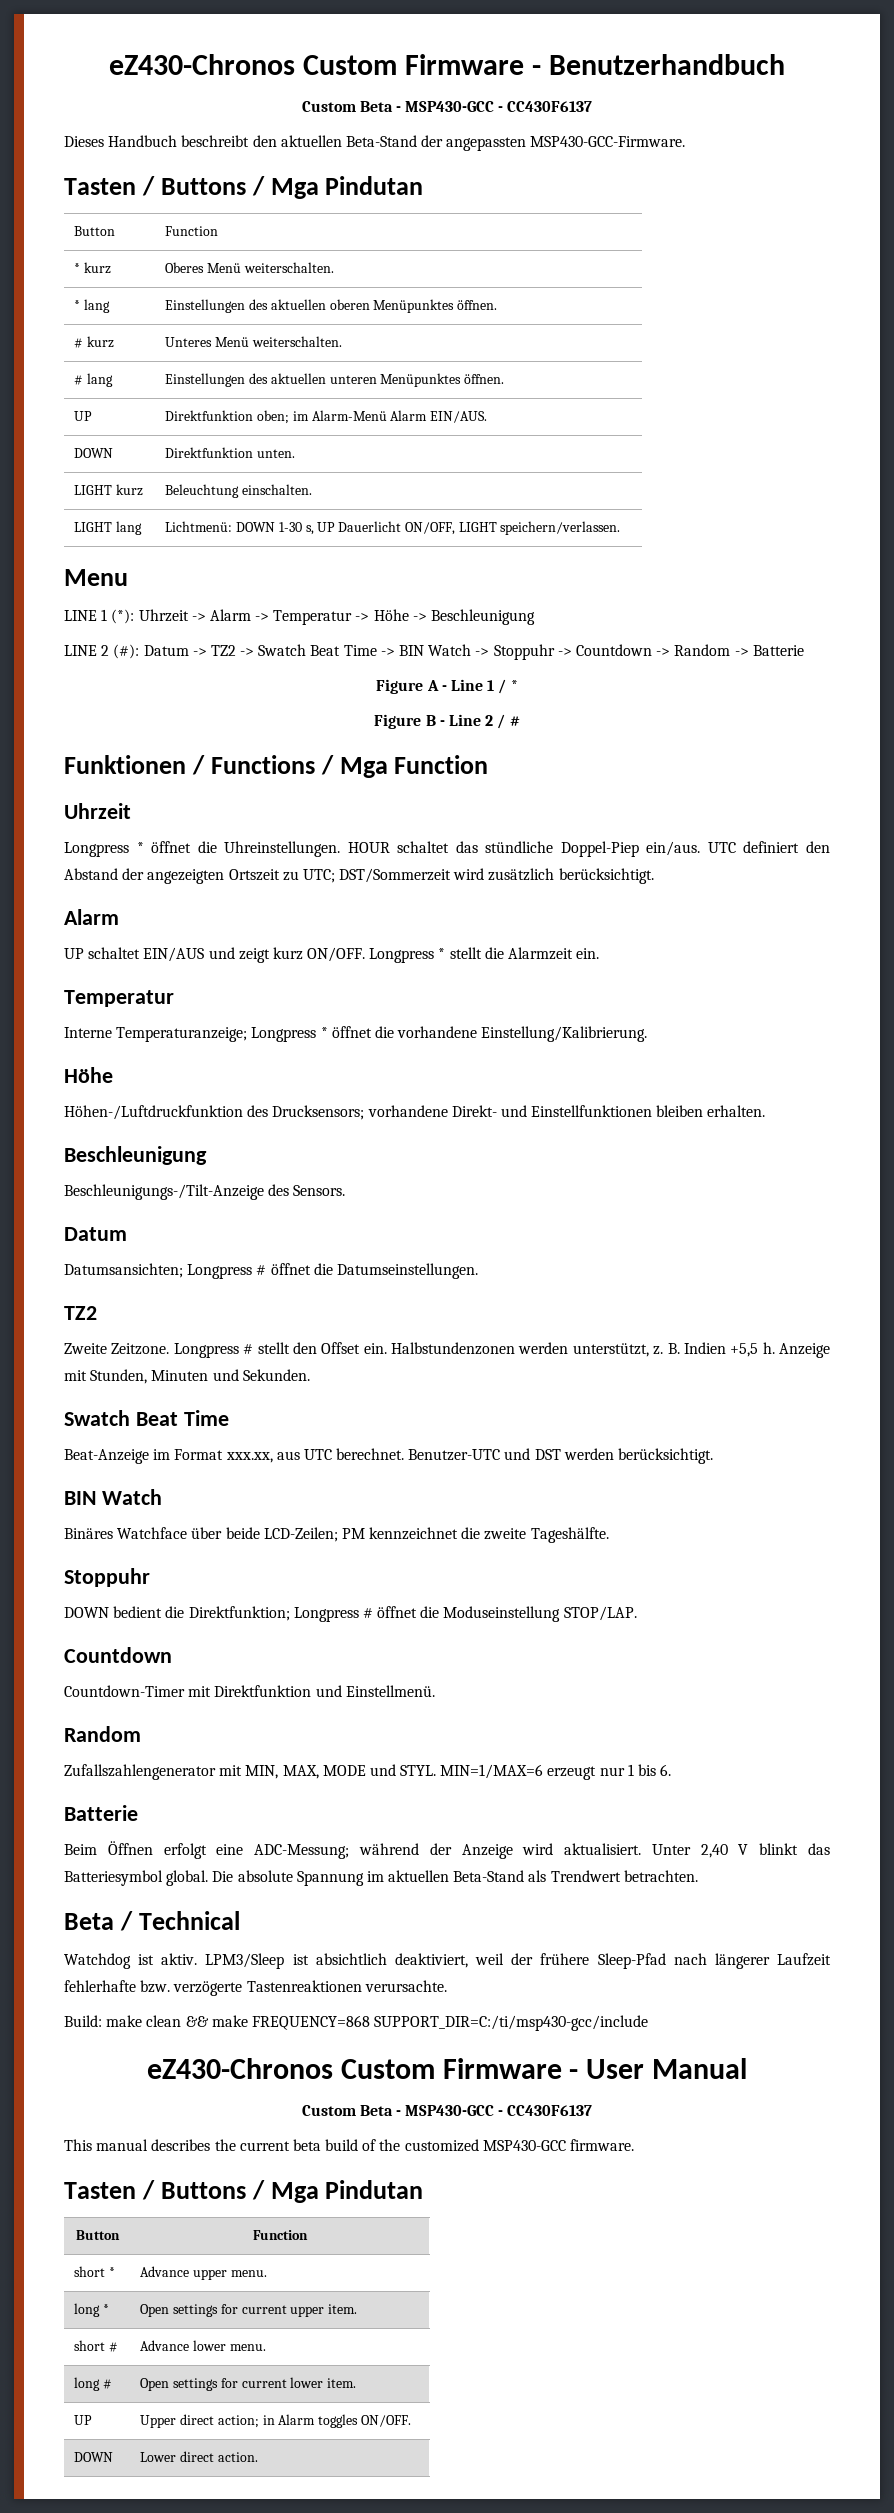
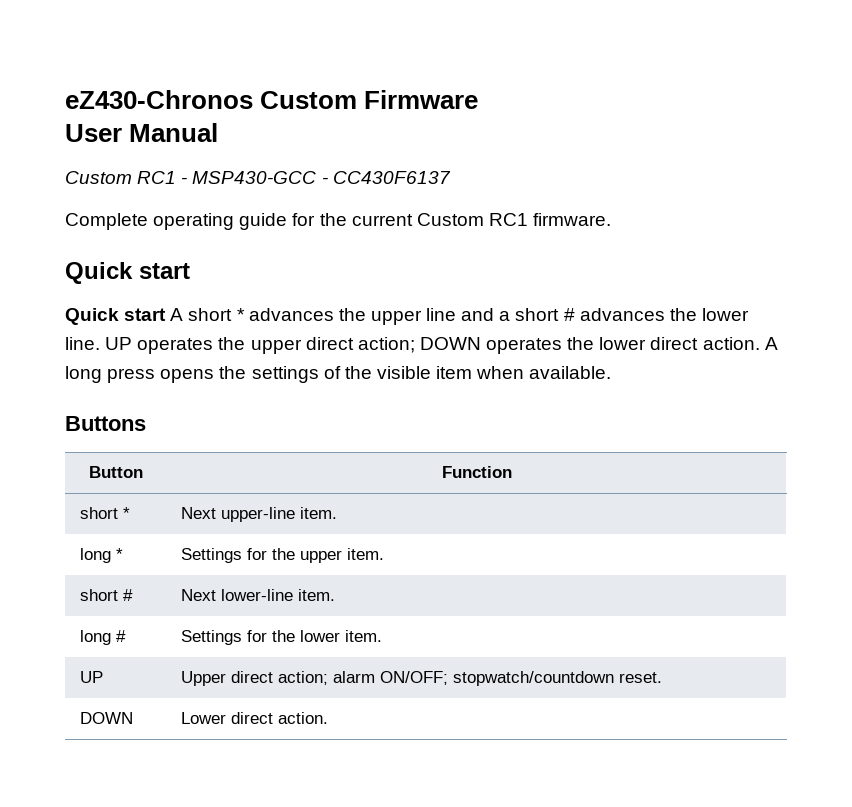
- eZ430-Chronos Custom Firmware - Benutzerhandbuch
- Custom Beta - MSP430-GCC - CC430F6137
- Dieses Handbuch beschreibt den aktuellen Beta-Stand der angepassten MSP430-GCC-Firmware.
- Tasten / Buttons / Mga Pindutan
- Button | Function
- * kurz | Oberes Menü weiterschalten.
- * lang | Einstellungen des aktuellen oberen Menüpunktes öffnen.
- # kurz | Unteres Menü weiterschalten.
- # lang | Einstellungen des aktuellen unteren Menüpunktes öffnen.
- UP | Direktfunktion oben; im Alarm-Menü Alarm EIN/AUS.
- DOWN | Direktfunktion unten.
- LIGHT kurz | Beleuchtung einschalten.
- LIGHT lang | Lichtmenü: DOWN 1-30 s, UP Dauerlicht ON/OFF, LIGHT speichern/verlassen.
- Menu
- LINE 1 (*): Uhrzeit -> Alarm -> Temperatur -> Höhe -> Beschleunigung
- LINE 2 (#): Datum -> TZ2 -> Swatch Beat Time -> BIN Watch -> Stoppuhr -> Countdown -> Random -> Batterie
- Figure A - Line 1 / *
- Figure B - Line 2 / #
- Funktionen / Functions / Mga Function
- Uhrzeit
- Longpress * öffnet die Uhreinstellungen. HOUR schaltet das stündliche Doppel-Piep ein/aus. UTC definiert den Abstand der angezeigten Ortszeit zu UTC; DST/Sommerzeit wird zusätzlich berücksichtigt.
- Alarm
- UP schaltet EIN/AUS und zeigt kurz ON/OFF. Longpress * stellt die Alarmzeit ein.
- Temperatur
- Interne Temperaturanzeige; Longpress * öffnet die vorhandene Einstellung/Kalibrierung.
- Höhe
- Höhen-/Luftdruckfunktion des Drucksensors; vorhandene Direkt- und Einstellfunktionen bleiben erhalten.
- Beschleunigung
- Beschleunigungs-/Tilt-Anzeige des Sensors.
- Datum
- Datumsansichten; Longpress # öffnet die Datumseinstellungen.
- TZ2
- Zweite Zeitzone. Longpress # stellt den Offset ein. Halbstundenzonen werden unterstützt, z. B. Indien +5,5 h. Anzeige mit Stunden, Minuten und Sekunden.
- Swatch Beat Time
- Beat-Anzeige im Format xxx.xx, aus UTC berechnet. Benutzer-UTC und DST werden berücksichtigt.
- BIN Watch
- Binäres Watchface über beide LCD-Zeilen; PM kennzeichnet die zweite Tageshälfte.
- Stoppuhr
- DOWN bedient die Direktfunktion; Longpress # öffnet die Moduseinstellung STOP/LAP.
- Countdown
- Countdown-Timer mit Direktfunktion und Einstellmenü.
- Random
- Zufallszahlengenerator mit MIN, MAX, MODE und STYL. MIN=1/MAX=6 erzeugt nur 1 bis 6.
- Batterie
- Beim Öffnen erfolgt eine ADC-Messung; während der Anzeige wird aktualisiert. Unter 2,40 V blinkt das Batteriesymbol global. Die absolute Spannung im aktuellen Beta-Stand als Trendwert betrachten.
- Beta / Technical
- Watchdog ist aktiv. LPM3/Sleep ist absichtlich deaktiviert, weil der frühere Sleep-Pfad nach längerer Laufzeit fehlerhafte bzw. verzögerte Tastenreaktionen verursachte.
- Build: make clean && make FREQUENCY=868 SUPPORT_DIR=C:/ti/msp430-gcc/include
- eZ430-Chronos Custom Firmware - User Manual
- Custom Beta - MSP430-GCC - CC430F6137
- This manual describes the current beta build of the customized MSP430-GCC firmware.
- Tasten / Buttons / Mga Pindutan
+ eZ430-Chronos Custom Firmware
+ User Manual
+ Custom RC1 - MSP430-GCC - CC430F6137
+ Complete operating guide for the current Custom RC1 firmware.
+ Quick start
+ Quick start A short * advances the upper line and a short # advances the lower line. UP operates the upper direct action; DOWN operates the lower direct action. A long press opens the settings of the visible item when available.
+ Buttons
- short * | Advance upper menu.
+ short * | Next upper-line item.
- long * | Open settings for current upper item.
+ long * | Settings for the upper item.
- short # | Advance lower menu.
+ short # | Next lower-line item.
- long # | Open settings for current lower item.
+ long # | Settings for the lower item.
- UP | Upper direct action; in Alarm toggles ON/OFF.
+ UP | Upper direct action; alarm ON/OFF; stopwatch/countdown reset.

